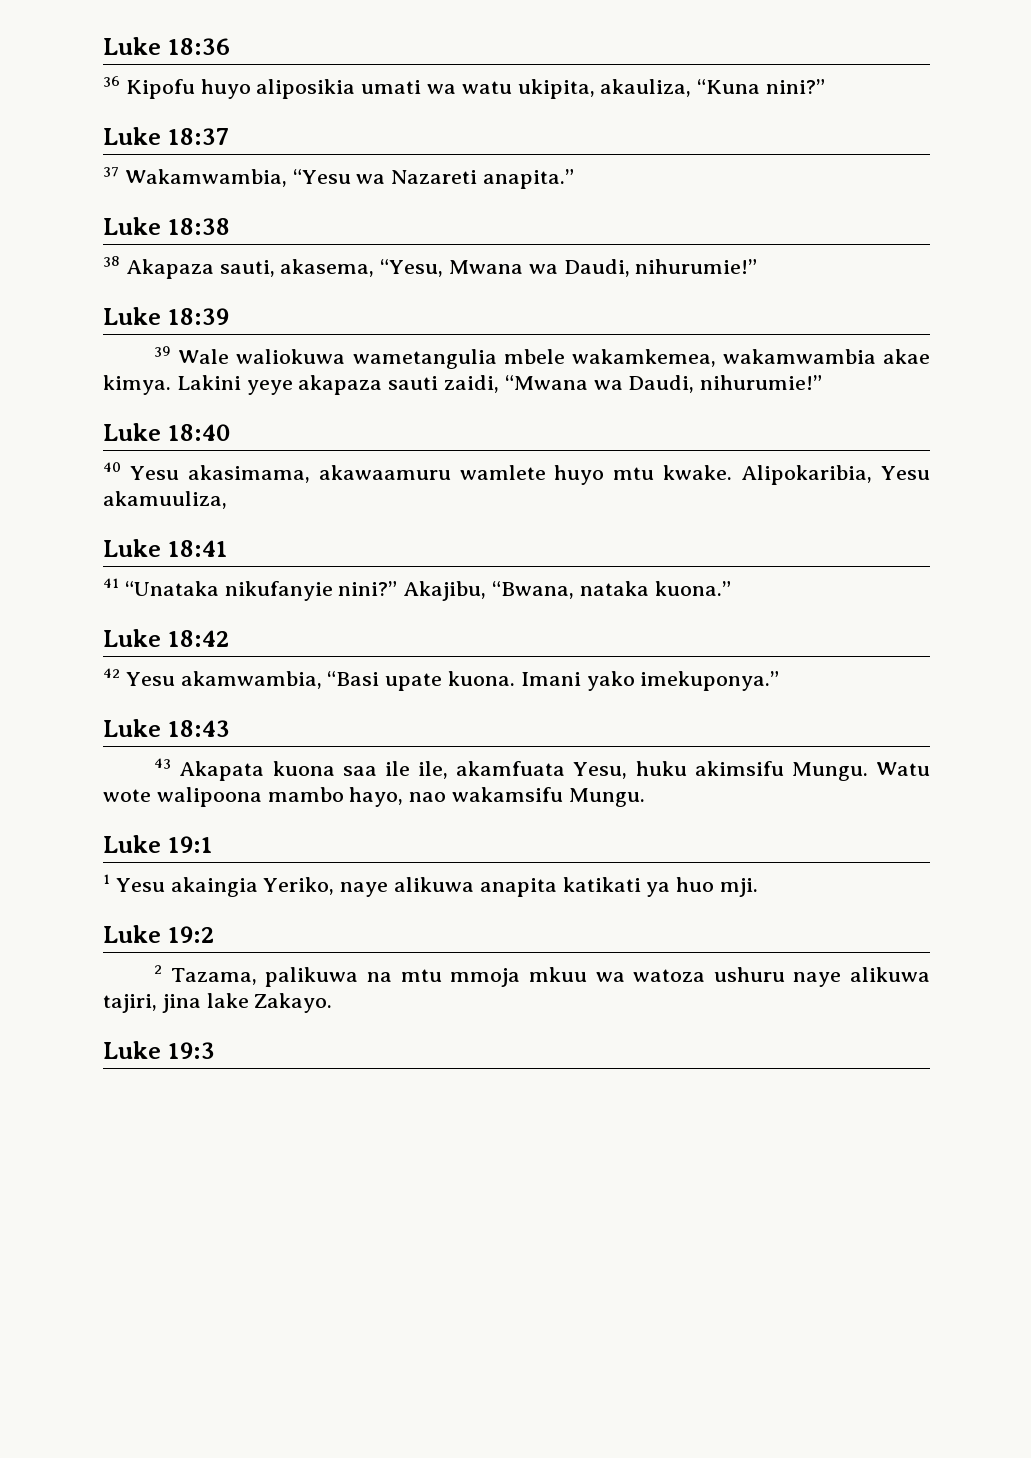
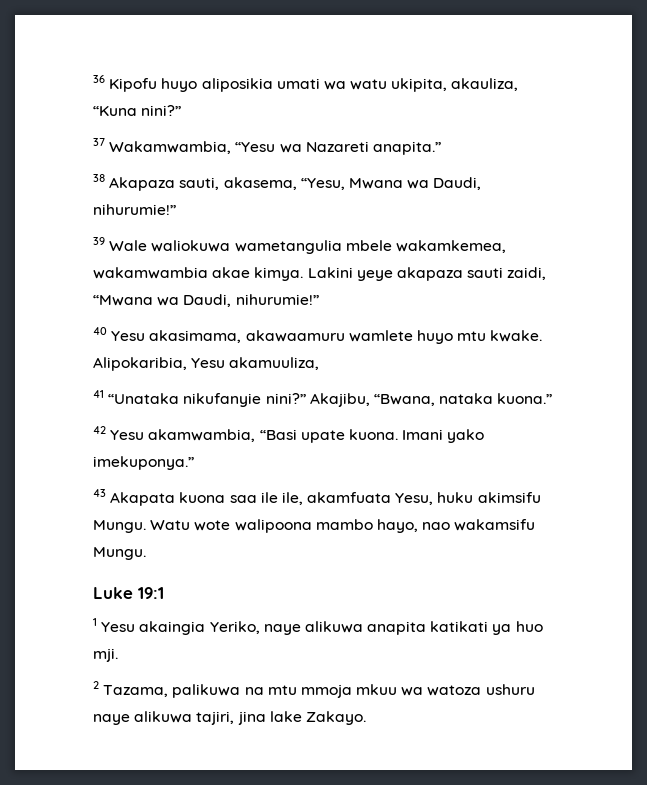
- Luke 18:36
- Luke 18:37
- Luke 18:38
- Luke 18:39
- Luke 18:40
- Luke 18:41
- Luke 18:42
- Luke 18:43
- Luke 19:2
- Luke 19:3

